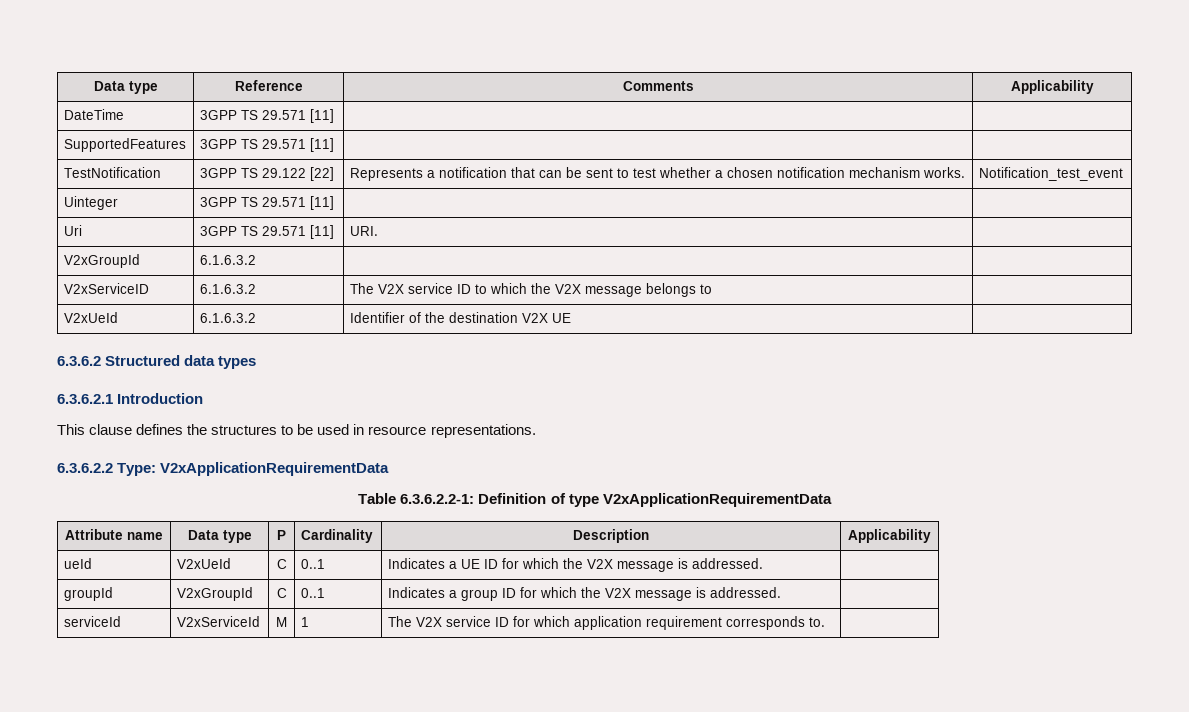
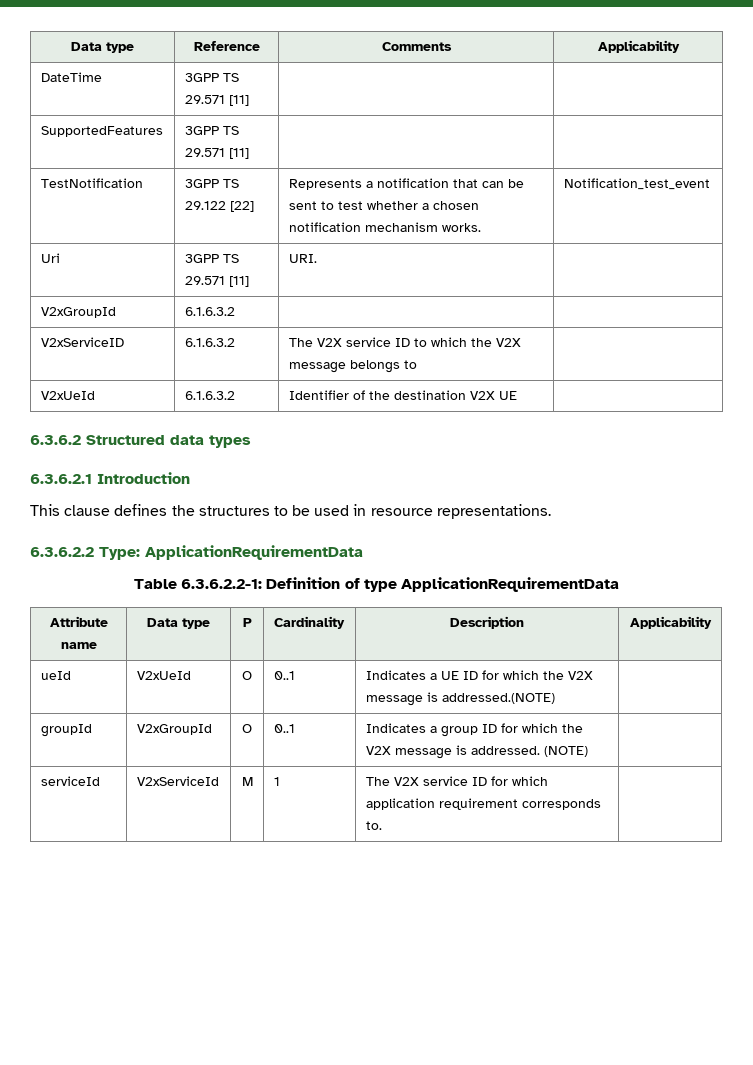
- Uinteger | 3GPP TS 29.571 [11] | |
- 6.3.6.2.2 Type: V2xApplicationRequirementData
+ 6.3.6.2.2 Type: ApplicationRequirementData
- Table 6.3.6.2.2-1: Definition of type V2xApplicationRequirementData
+ Table 6.3.6.2.2-1: Definition of type ApplicationRequirementData
- ueId | V2xUeId | C | 0..1 | Indicates a UE ID for which the V2X message is addressed. |
+ ueId | V2xUeId | O | 0..1 | Indicates a UE ID for which the V2X message is addressed.(NOTE) |
- groupId | V2xGroupId | C | 0..1 | Indicates a group ID for which the V2X message is addressed. |
+ groupId | V2xGroupId | O | 0..1 | Indicates a group ID for which the V2X message is addressed. (NOTE) |

